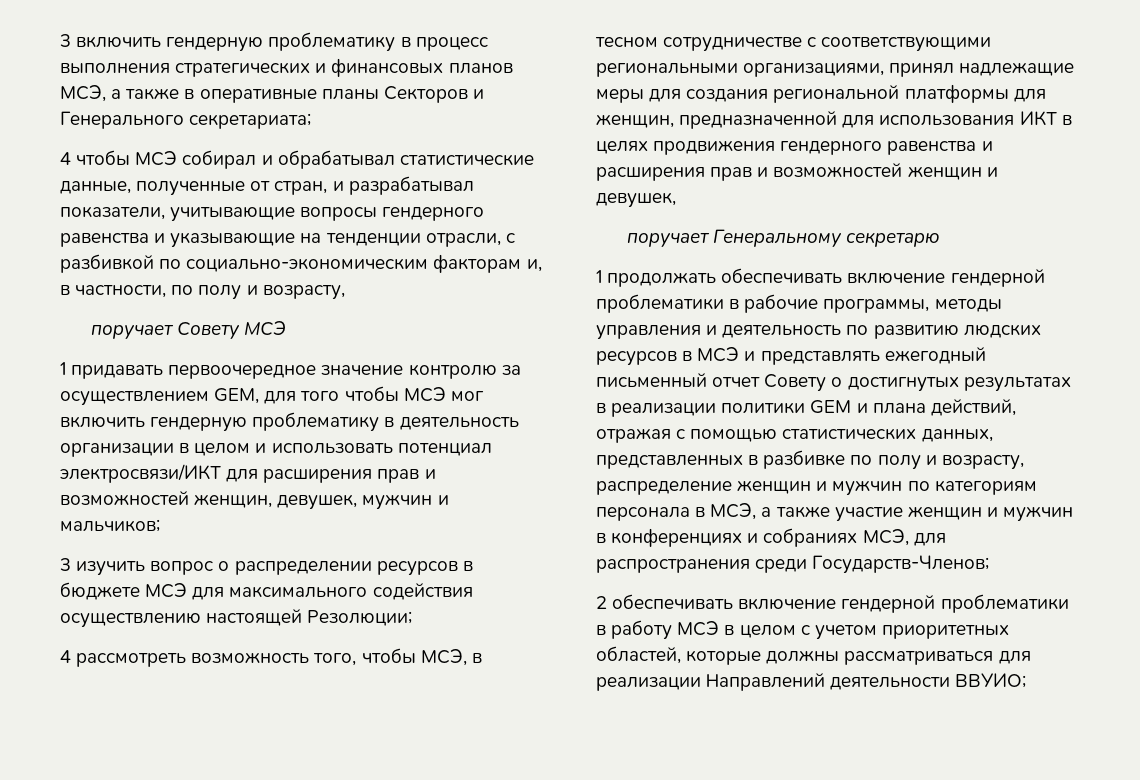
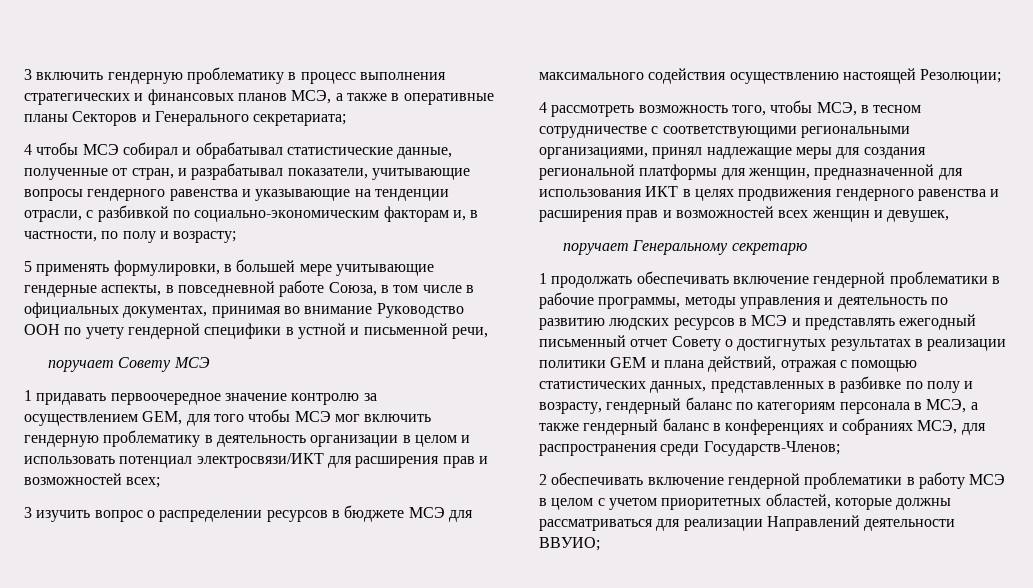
- 4 чтобы МСЭ собирал и обрабатывал статистические данные, полученные от стран, и разрабатывал показатели, учитывающие вопросы гендерного равенства и указывающие на тенденции отрасли, с разбивкой по социально-экономическим факторам и, в частности, по полу и возрасту,
+ 4 чтобы МСЭ собирал и обрабатывал статистические данные, полученные от стран, и разрабатывал показатели, учитывающие вопросы гендерного равенства и указывающие на тенденции отрасли, с разбивкой по социально-экономическим факторам и, в частности, по полу и возрасту;
+ 5 применять формулировки, в большей мере учитывающие гендерные аспекты, в повседневной работе Союза, в том числе в официальных документах, принимая во внимание Руководство ООН по учету гендерной специфики в устной и письменной речи,
- 1 придавать первоочередное значение контролю за осуществлением GEM, для того чтобы МСЭ мог включить гендерную проблематику в деятельность организации в целом и использовать потенциал электросвязи/ИКТ для расширения прав и возможностей женщин, девушек, мужчин и мальчиков;
+ 1 придавать первоочередное значение контролю за осуществлением GEM, для того чтобы МСЭ мог включить гендерную проблематику в деятельность организации в целом и использовать потенциал электросвязи/ИКТ для расширения прав и возможностей всех;
- 4 рассмотреть возможность того, чтобы МСЭ, в тесном сотрудничестве с соответствующими региональными организациями, принял надлежащие меры для создания региональной платформы для женщин, предназначенной для использования ИКТ в целях продвижения гендерного равенства и расширения прав и возможностей женщин и девушек,
+ 4 рассмотреть возможность того, чтобы МСЭ, в тесном сотрудничестве с соответствующими региональными организациями, принял надлежащие меры для создания региональной платформы для женщин, предназначенной для использования ИКТ в целях продвижения гендерного равенства и расширения прав и возможностей всех женщин и девушек,
- 1 продолжать обеспечивать включение гендерной проблематики в рабочие программы, методы управления и деятельность по развитию людских ресурсов в МСЭ и представлять ежегодный письменный отчет Совету о достигнутых результатах в реализации политики GEM и плана действий, отражая с помощью статистических данных, представленных в разбивке по полу и возрасту, распределение женщин и мужчин по категориям персонала в МСЭ, а также участие женщин и мужчин в конференциях и собраниях МСЭ, для распространения среди Государств-Членов;
+ 1 продолжать обеспечивать включение гендерной проблематики в рабочие программы, методы управления и деятельность по развитию людских ресурсов в МСЭ и представлять ежегодный письменный отчет Совету о достигнутых результатах в реализации политики GEM и плана действий, отражая с помощью статистических данных, представленных в разбивке по полу и возрасту, гендерный баланс по категориям персонала в МСЭ, а также гендерный баланс в конференциях и собраниях МСЭ, для распространения среди Государств-Членов;

